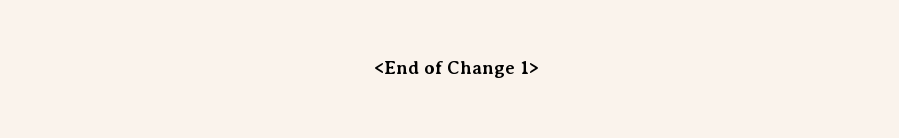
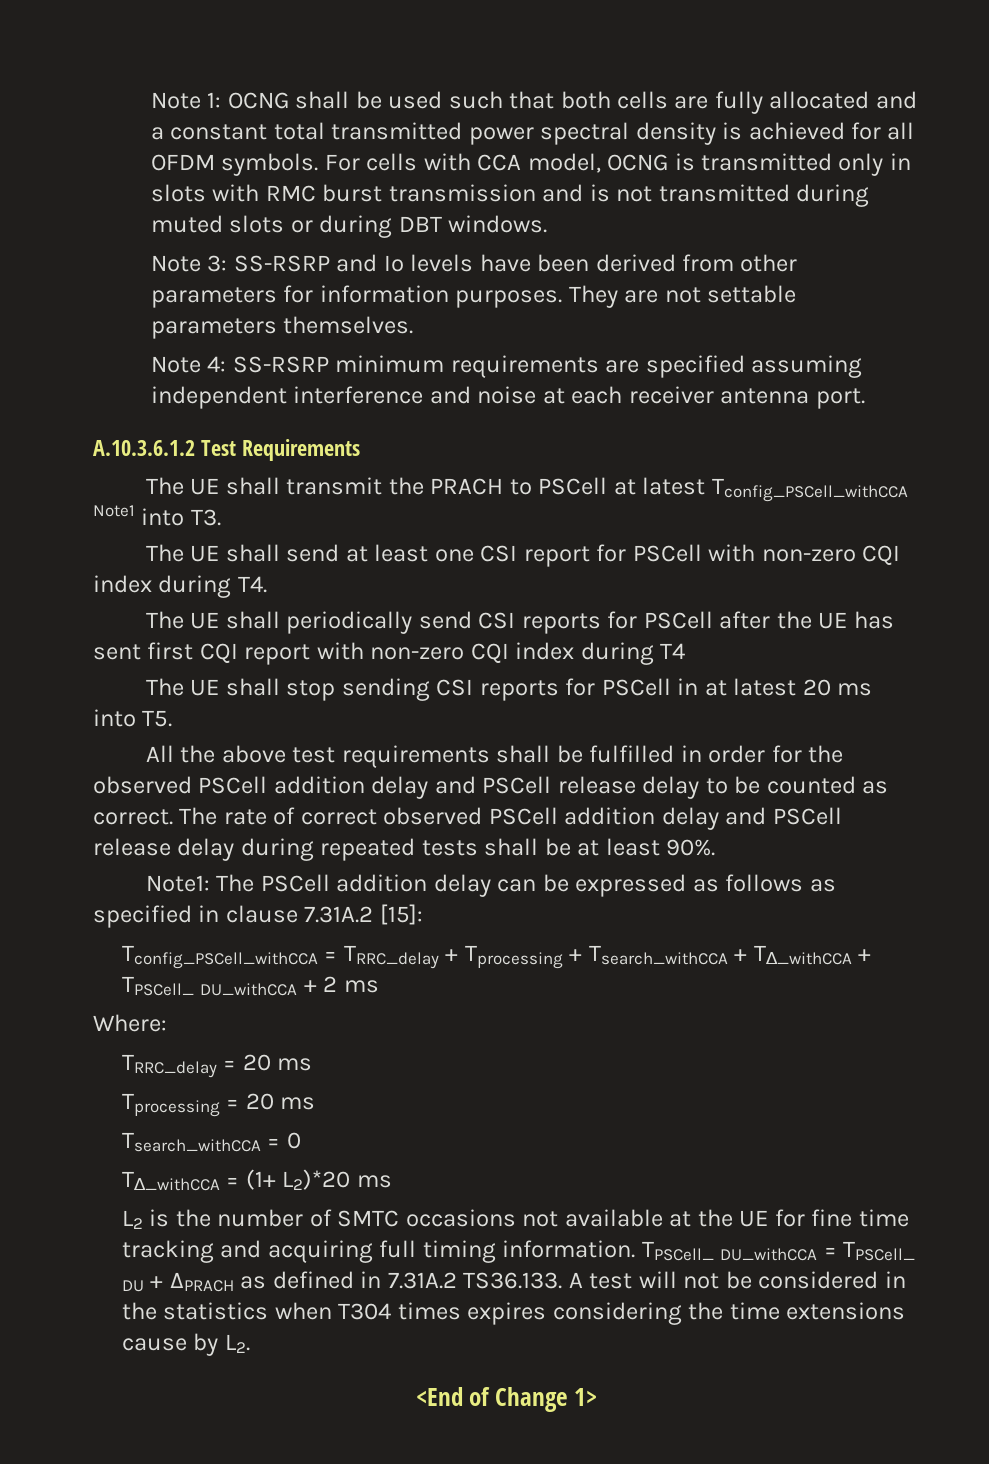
+ Note 1: OCNG shall be used such that both cells are fully allocated and a constant total transmitted power spectral density is achieved for all OFDM symbols. For cells with CCA model, OCNG is transmitted only in slots with RMC burst transmission and is not transmitted during muted slots or during DBT windows.
+ Note 3: SS-RSRP and Io levels have been derived from other parameters for information purposes. They are not settable parameters themselves.
+ Note 4: SS-RSRP minimum requirements are specified assuming independent interference and noise at each receiver antenna port.
+ A.10.3.6.1.2 Test Requirements
+ The UE shall transmit the PRACH to PSCell at latest Tconfig_PSCell_withCCA Note1 into T3.
+ The UE shall send at least one CSI report for PSCell with non-zero CQI index during T4.
+ The UE shall periodically send CSI reports for PSCell after the UE has sent first CQI report with non-zero CQI index during T4
+ The UE shall stop sending CSI reports for PSCell in at latest 20 ms into T5.
+ All the above test requirements shall be fulfilled in order for the observed PSCell addition delay and PSCell release delay to be counted as correct. The rate of correct observed PSCell addition delay and PSCell release delay during repeated tests shall be at least 90%.
+ Note1: The PSCell addition delay can be expressed as follows as specified in clause 7.31A.2 [15]:
+ Tconfig_PSCell_withCCA = TRRC_delay + Tprocessing + Tsearch_withCCA + T∆_withCCA + TPSCell_ DU_withCCA + 2 ms
+ Where:
+ TRRC_delay = 20 ms
+ Tprocessing = 20 ms
+ Tsearch_withCCA = 0
+ T∆_withCCA = (1+ L2)*20 ms
+ L2 is the number of SMTC occasions not available at the UE for fine time tracking and acquiring full timing information. TPSCell_ DU_withCCA = TPSCell_ DU + ΔPRACH as defined in 7.31A.2 TS36.133. A test will not be considered in the statistics when T304 times expires considering the time extensions cause by L2.

